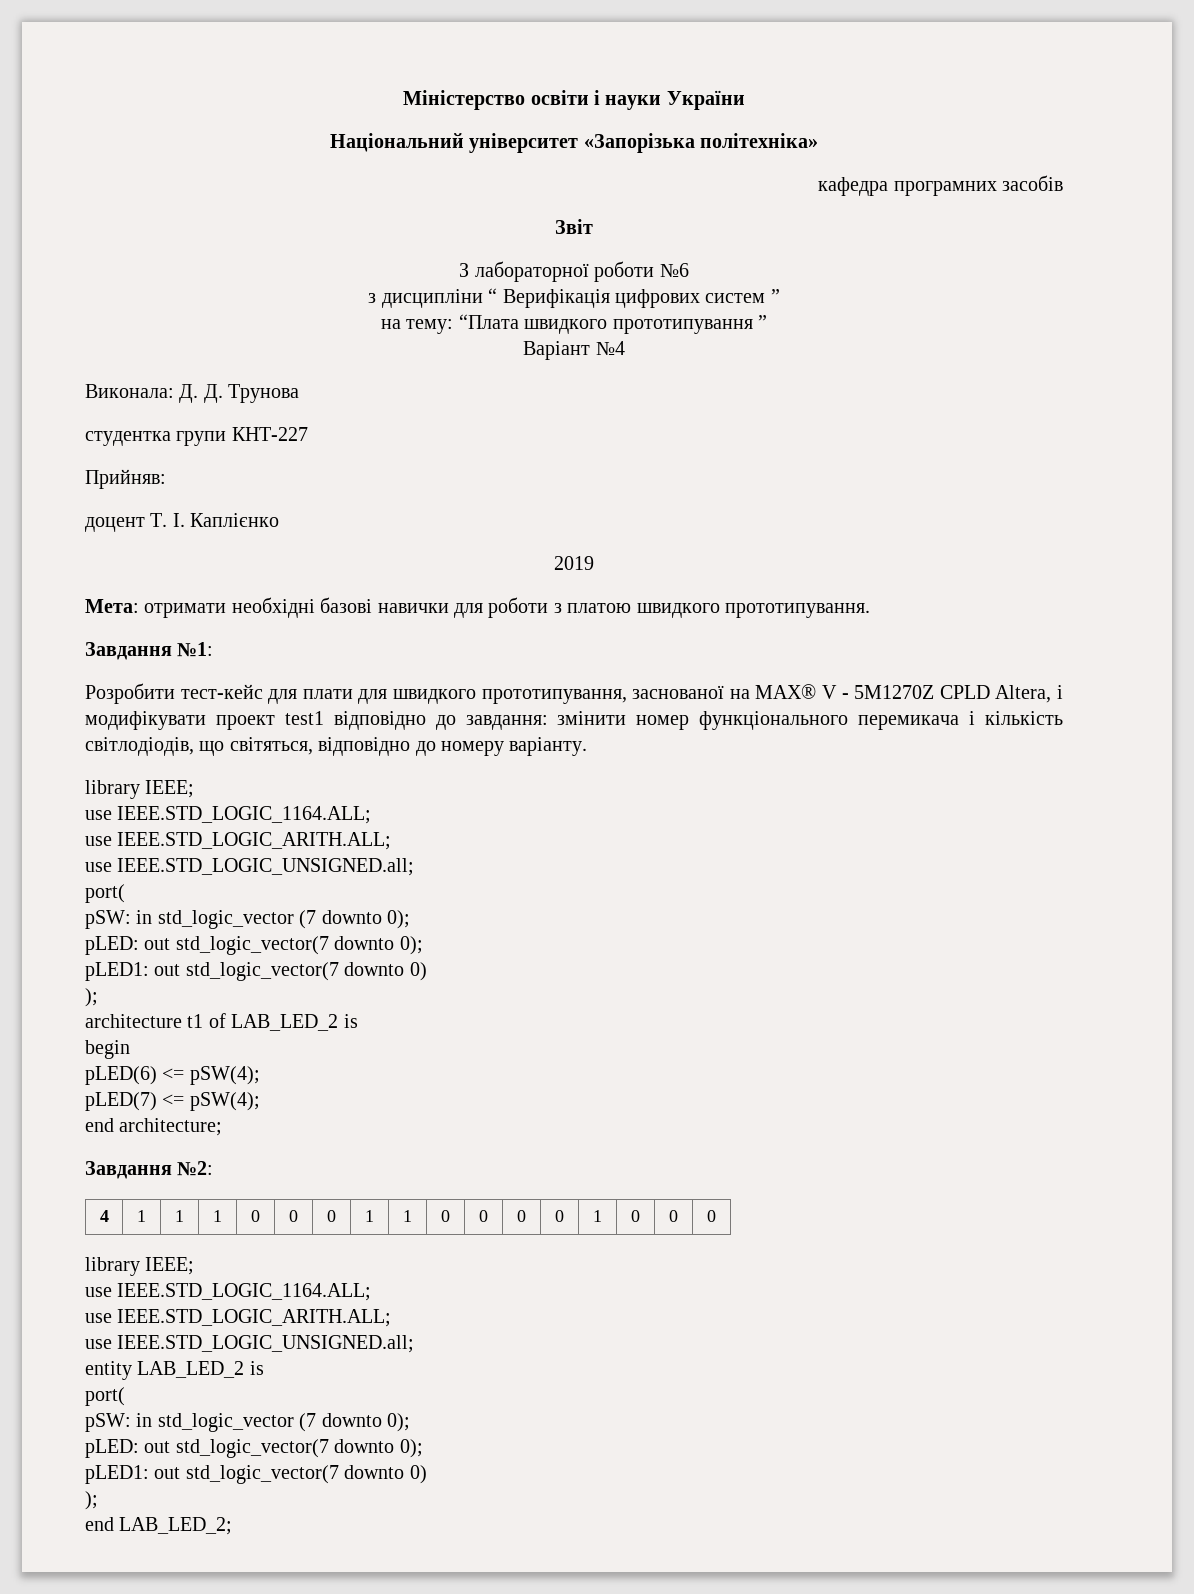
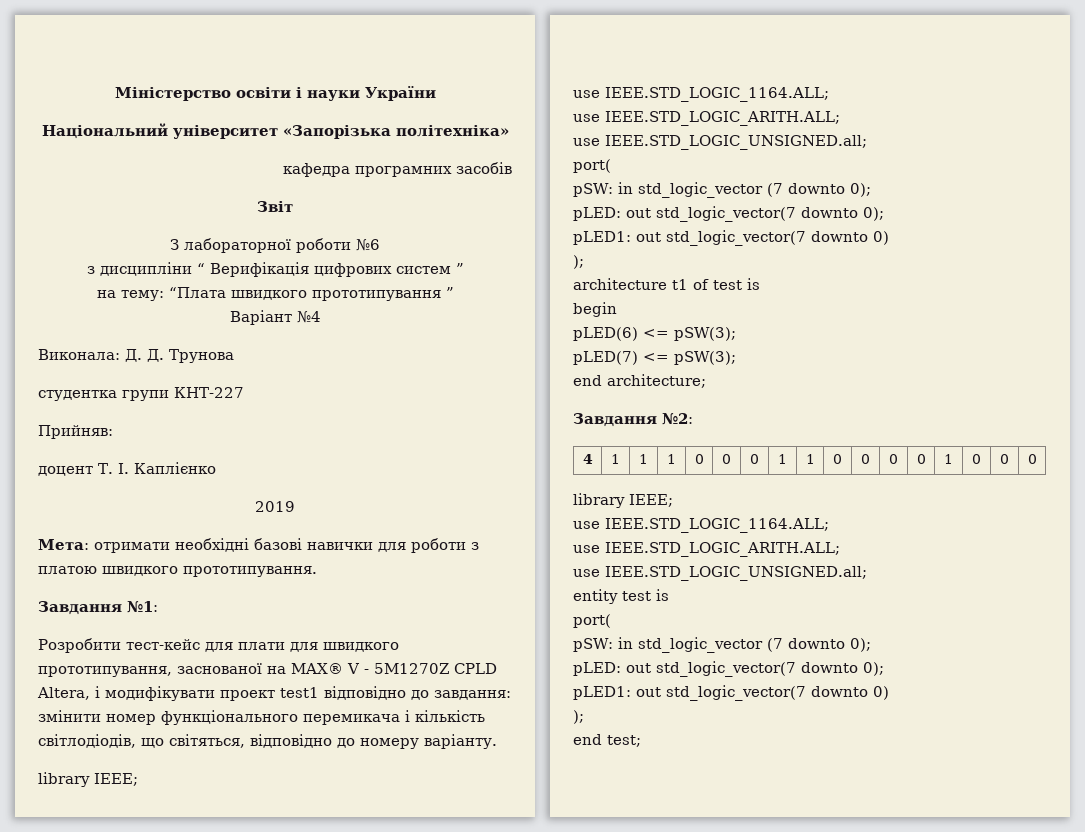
- architecture t1 of LAB_LED_2 is
+ architecture t1 of test is
- pLED(6) <= pSW(4);
+ pLED(6) <= pSW(3);
- pLED(7) <= pSW(4);
+ pLED(7) <= pSW(3);
- entity LAB_LED_2 is
+ entity test is
- end LAB_LED_2;
+ end test;

